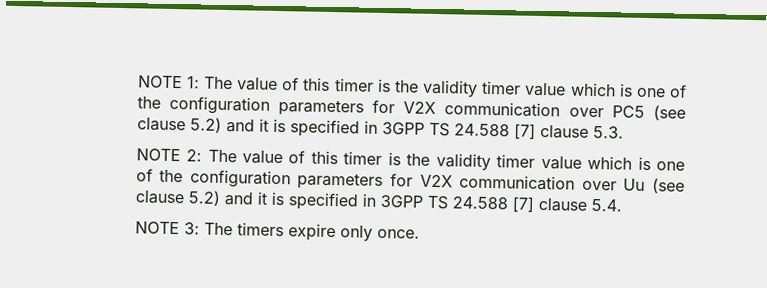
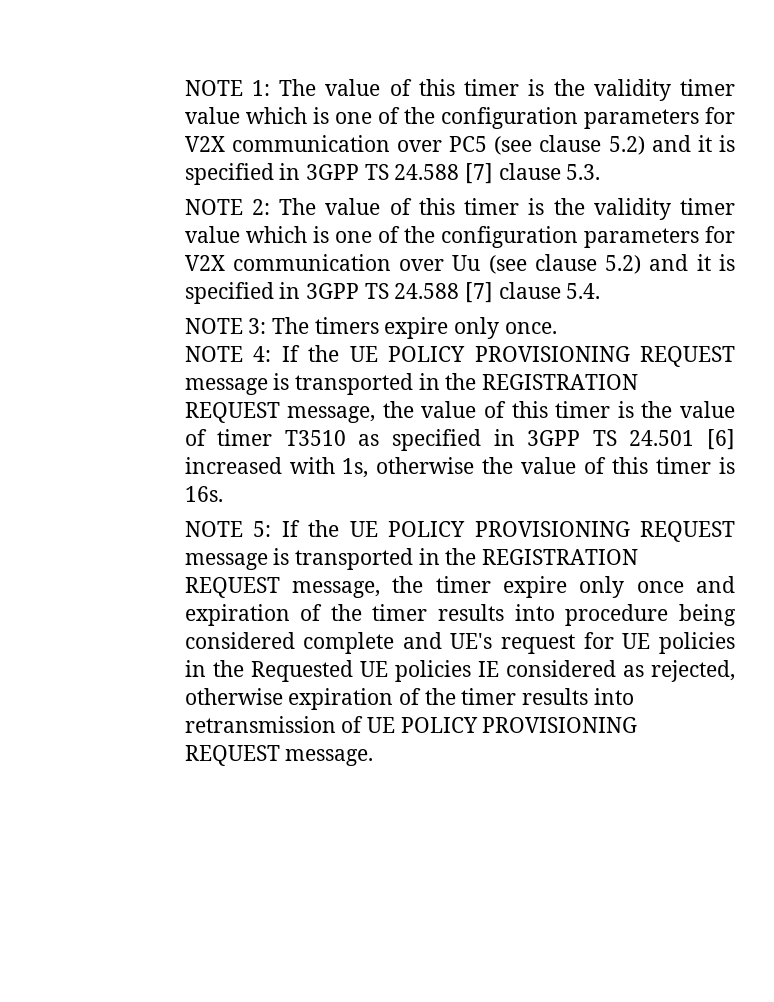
+ NOTE 4: If the UE POLICY PROVISIONING REQUEST message is transported in the REGISTRATION REQUEST message, the value of this timer is the value of timer T3510 as specified in 3GPP TS 24.501 [6] increased with 1s, otherwise the value of this timer is 16s.
+ NOTE 5: If the UE POLICY PROVISIONING REQUEST message is transported in the REGISTRATION REQUEST message, the timer expire only once and expiration of the timer results into procedure being considered complete and UE's request for UE policies in the Requested UE policies IE considered as rejected, otherwise expiration of the timer results into retransmission of UE POLICY PROVISIONING REQUEST message.

